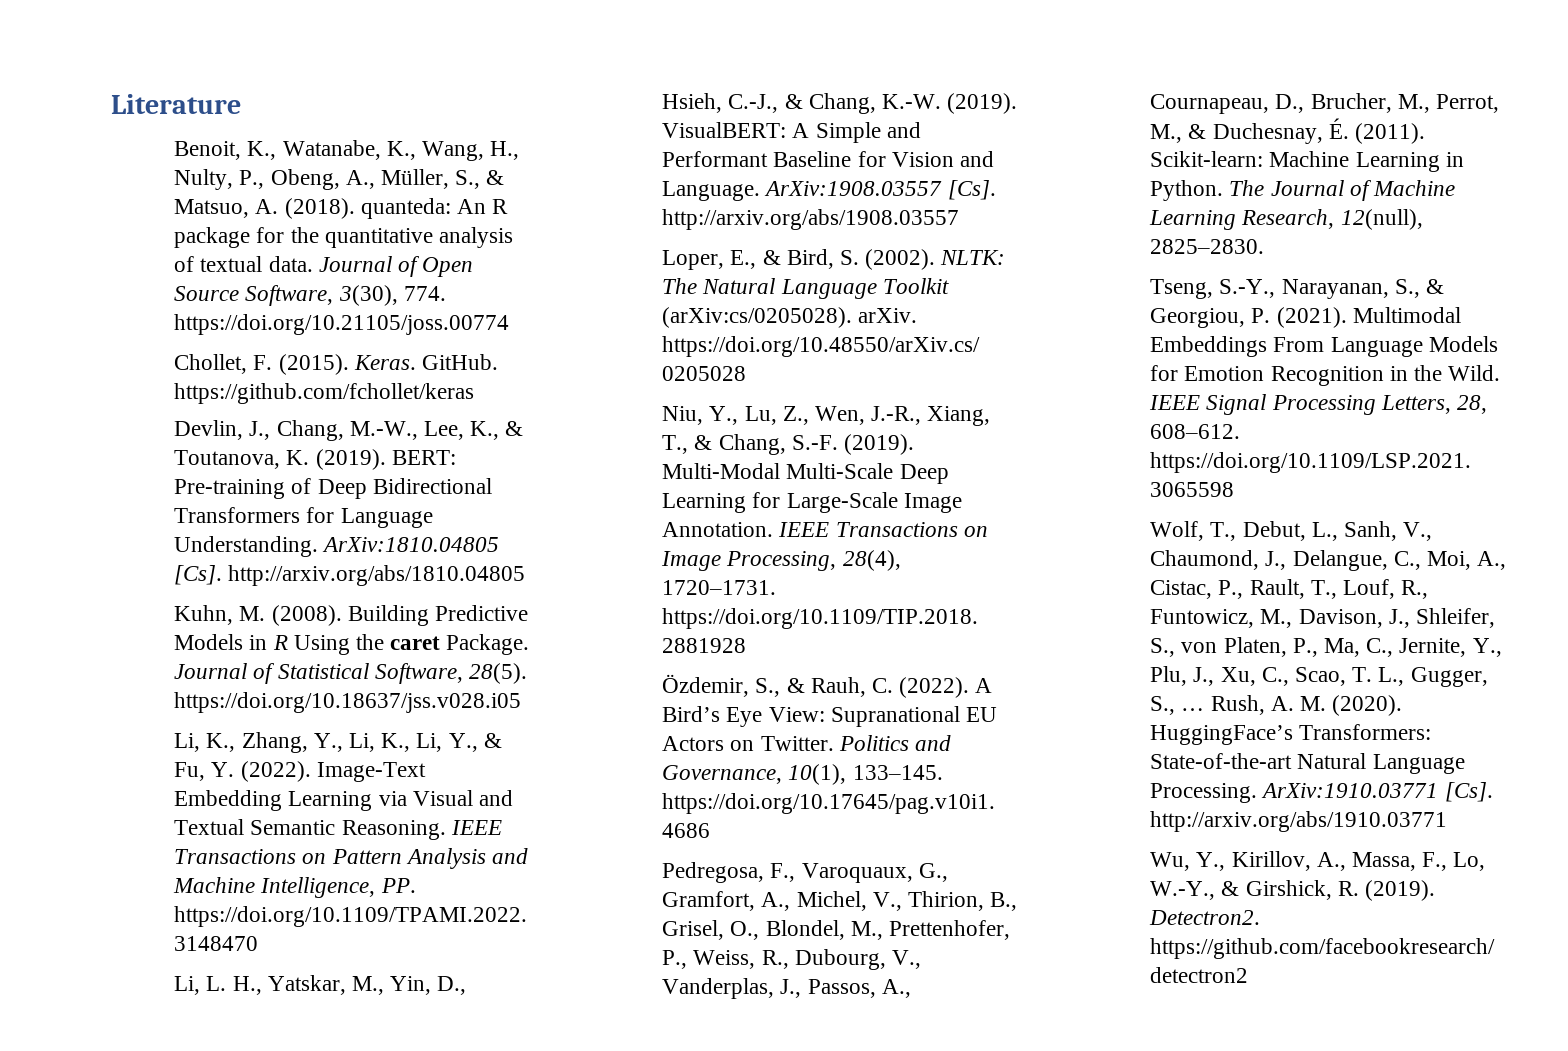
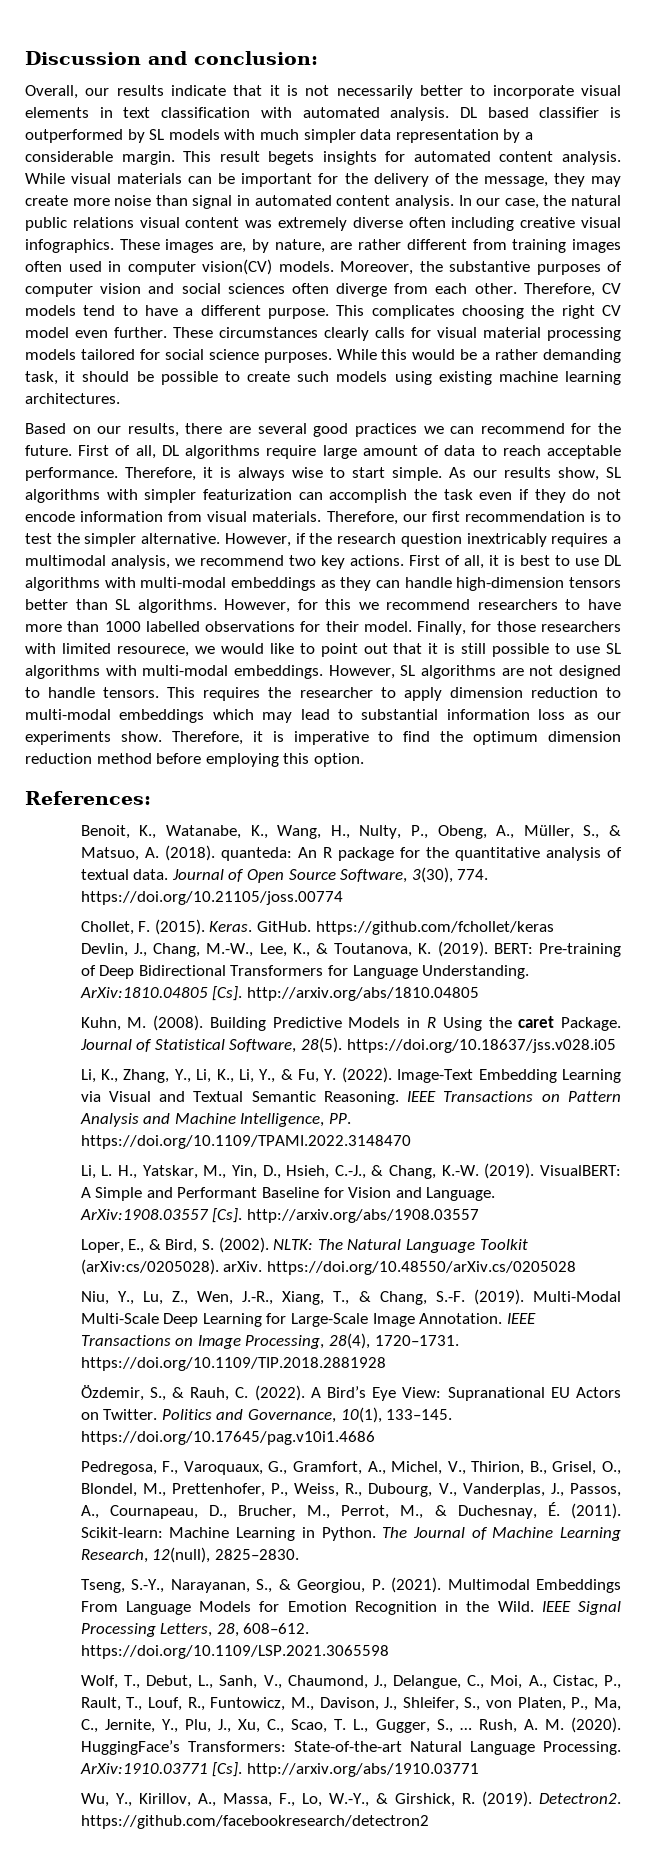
- Literature
+ Discussion and conclusion:
+ Overall, our results indicate that it is not necessarily better to incorporate visual elements in text classification with automated analysis. DL based classifier is outperformed by SL models with much simpler data representation by a considerable margin. This result begets insights for automated content analysis. While visual materials can be important for the delivery of the message, they may create more noise than signal in automated content analysis. In our case, the natural public relations visual content was extremely diverse often including creative visual infographics. These images are, by nature, are rather different from training images often used in computer vision(CV) models. Moreover, the substantive purposes of computer vision and social sciences often diverge from each other. Therefore, CV models tend to have a different purpose. This complicates choosing the right CV model even further. These circumstances clearly calls for visual material processing models tailored for social science purposes. While this would be a rather demanding task, it should be possible to create such models using existing machine learning architectures.
+ Based on our results, there are several good practices we can recommend for the future. First of all, DL algorithms require large amount of data to reach acceptable performance. Therefore, it is always wise to start simple. As our results show, SL algorithms with simpler featurization can accomplish the task even if they do not encode information from visual materials. Therefore, our first recommendation is to test the simpler alternative. However, if the research question inextricably requires a multimodal analysis, we recommend two key actions. First of all, it is best to use DL algorithms with multi-modal embeddings as they can handle high-dimension tensors better than SL algorithms. However, for this we recommend researchers to have more than 1000 labelled observations for their model. Finally, for those researchers with limited resourece, we would like to point out that it is still possible to use SL algorithms with multi-modal embeddings. However, SL algorithms are not designed to handle tensors. This requires the researcher to apply dimension reduction to multi-modal embeddings which may lead to substantial information loss as our experiments show. Therefore, it is imperative to find the optimum dimension reduction method before employing this option.
+ References:

